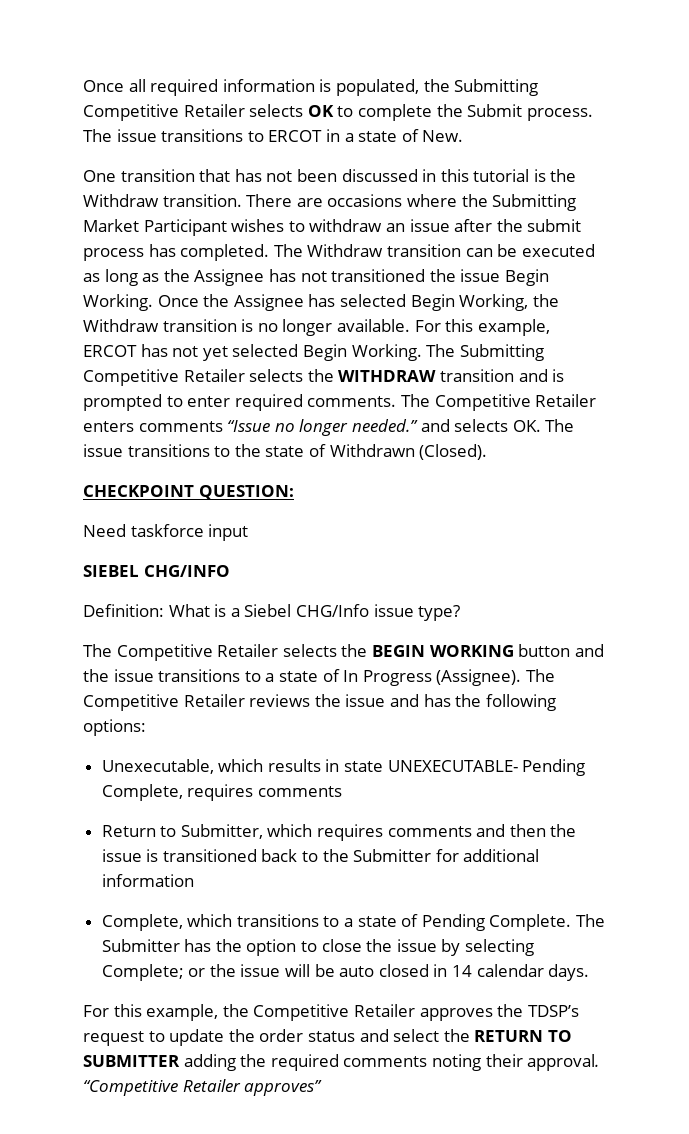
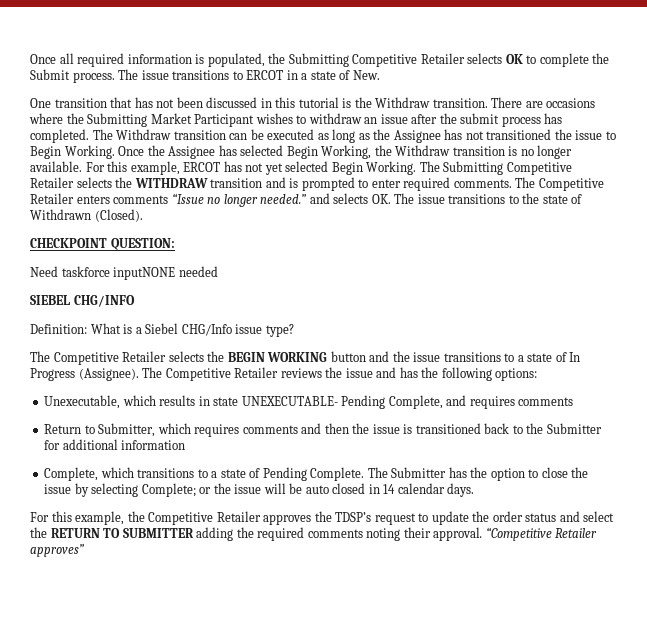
- The Withdraw transition can be executed as long as the Assignee has not transitioned the issue Begin Working.
+ The Withdraw transition can be executed as long as the Assignee has not transitioned the issue to Begin Working.
- Need taskforce input
+ Need taskforce inputNONE needed
- Unexecutable, which results in state UNEXECUTABLE- Pending Complete, requires comments
+ Unexecutable, which results in state UNEXECUTABLE- Pending Complete, and requires comments

